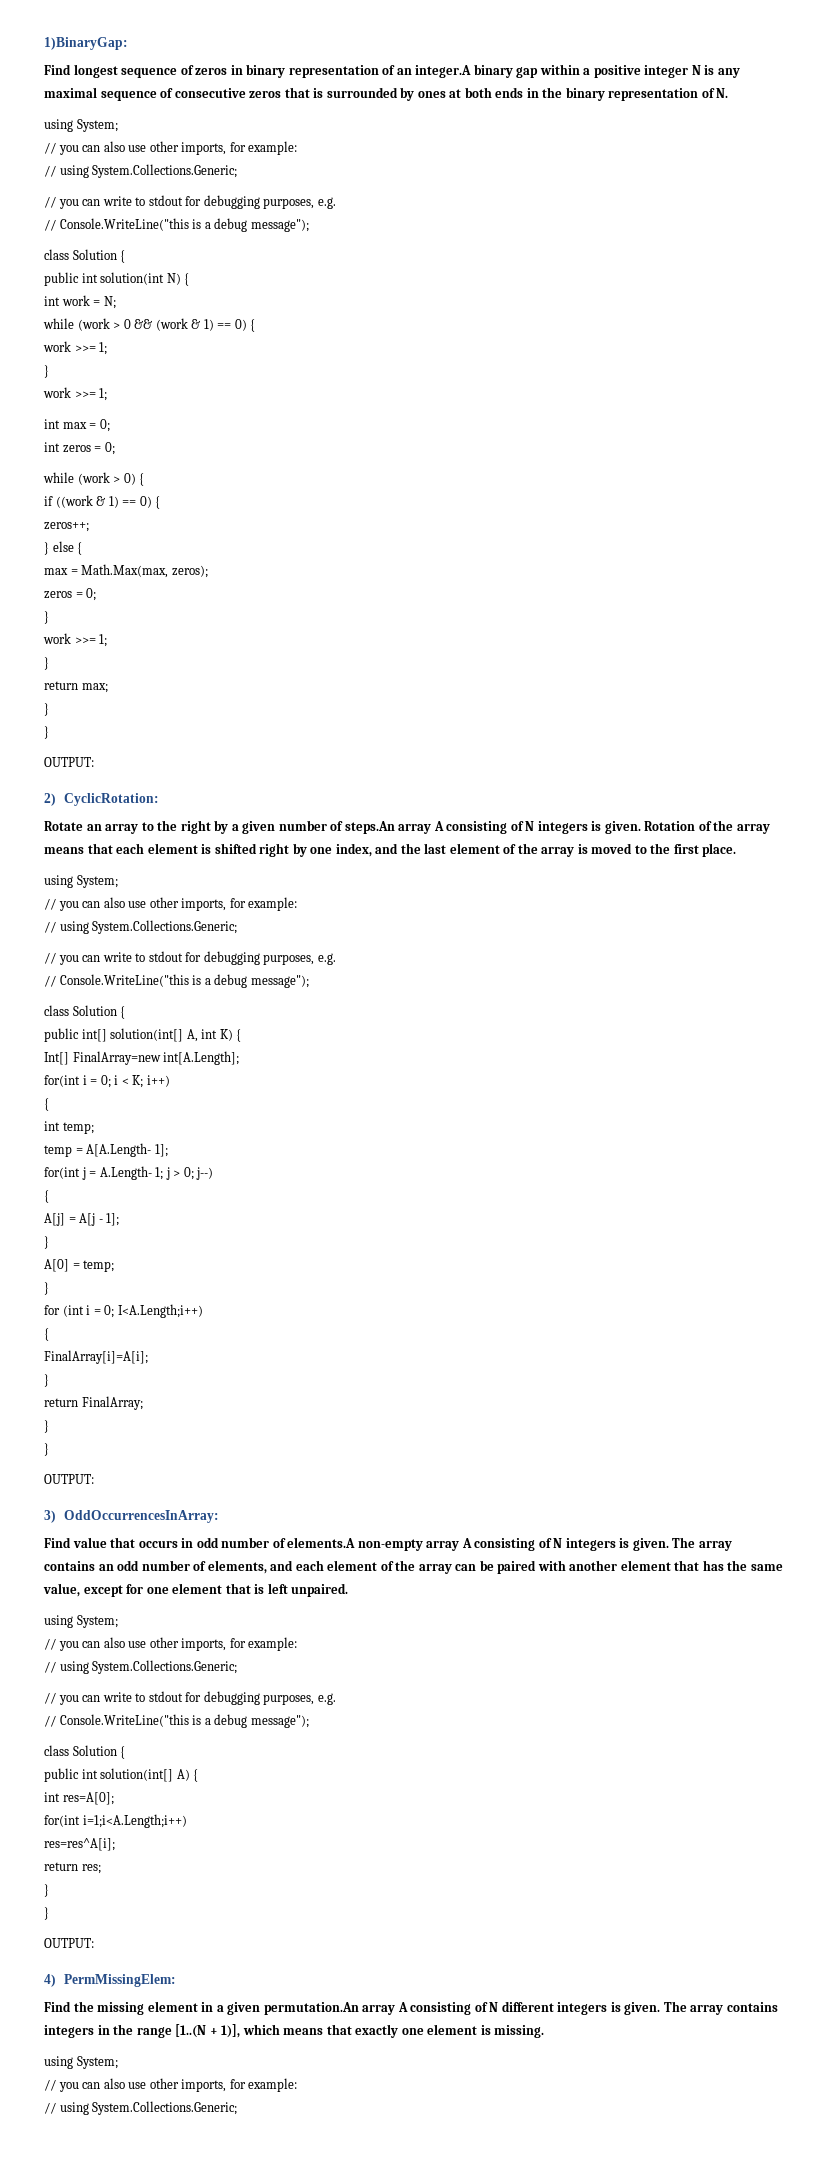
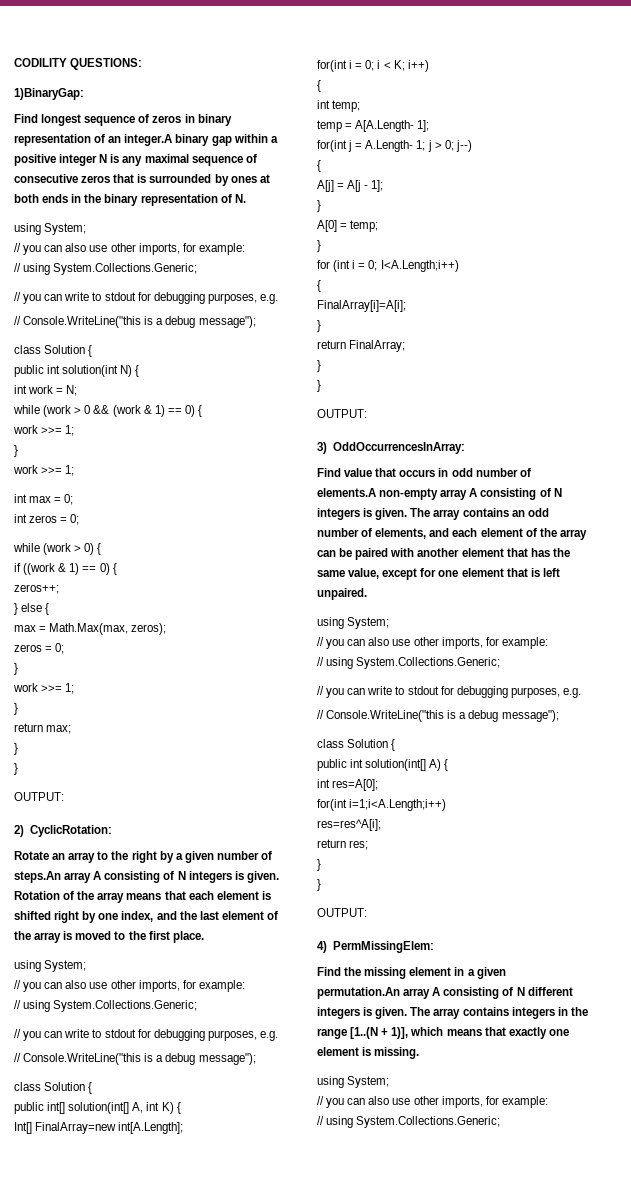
+ CODILITY QUESTIONS:

